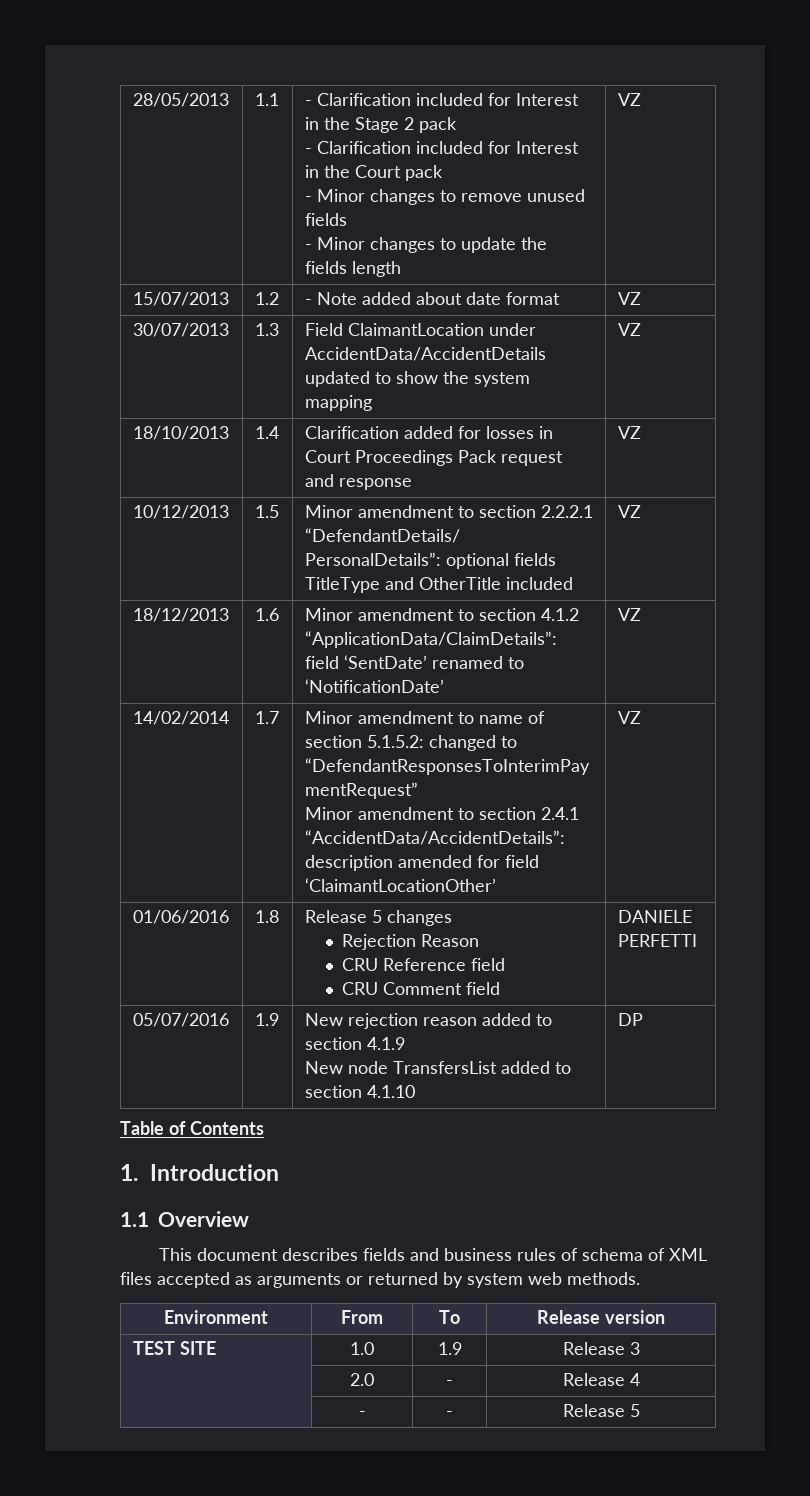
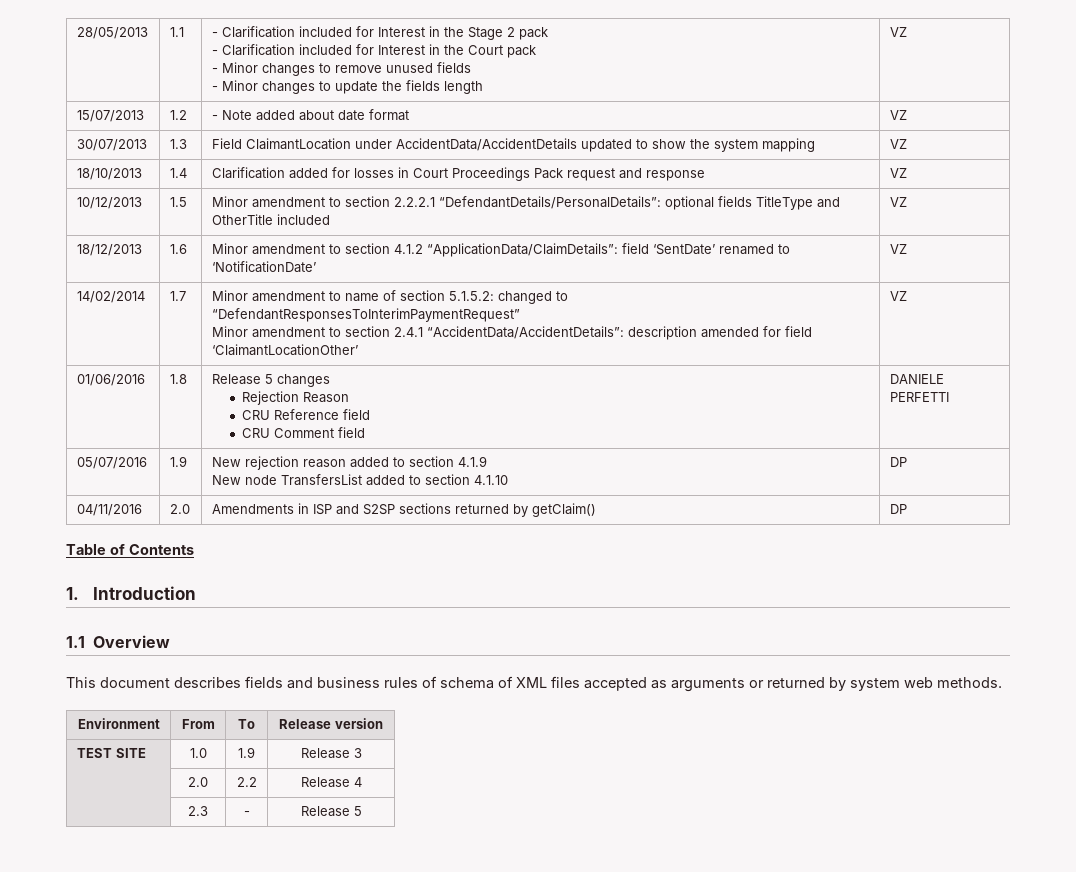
+ 04/11/2016 | 2.0 | Amendments in ISP and S2SP sections returned by getClaim() | DP
- | 2.0 | - | Release 4
+ | 2.0 | 2.2 | Release 4
- | - | - | Release 5
+ | 2.3 | - | Release 5

